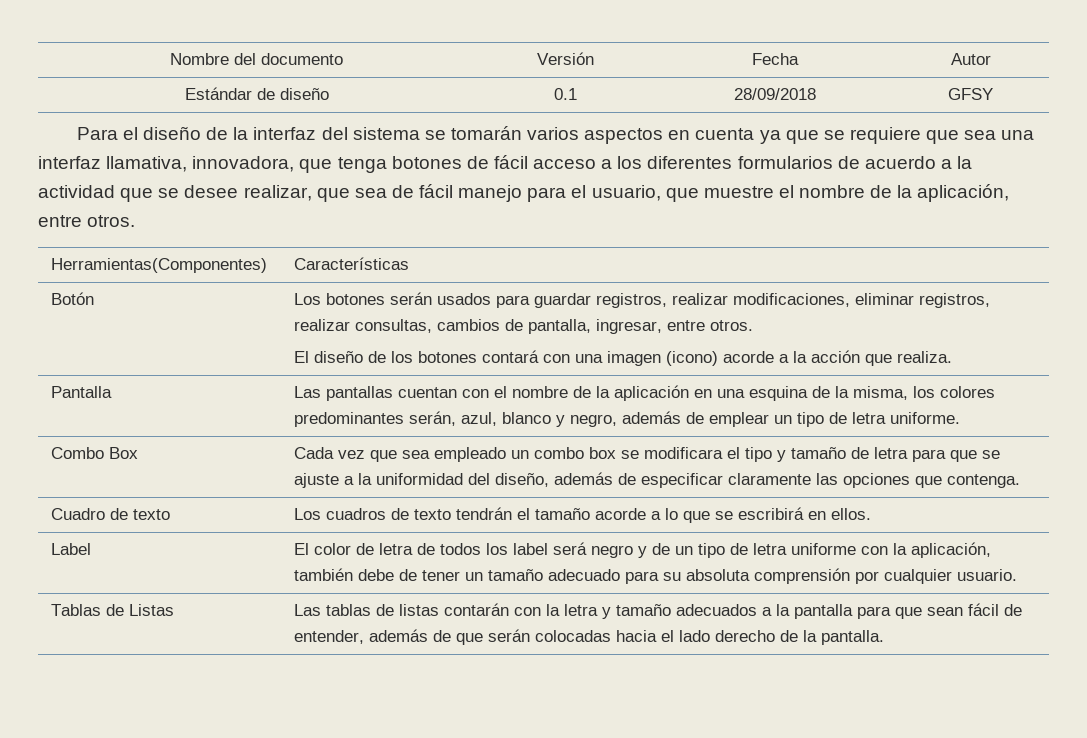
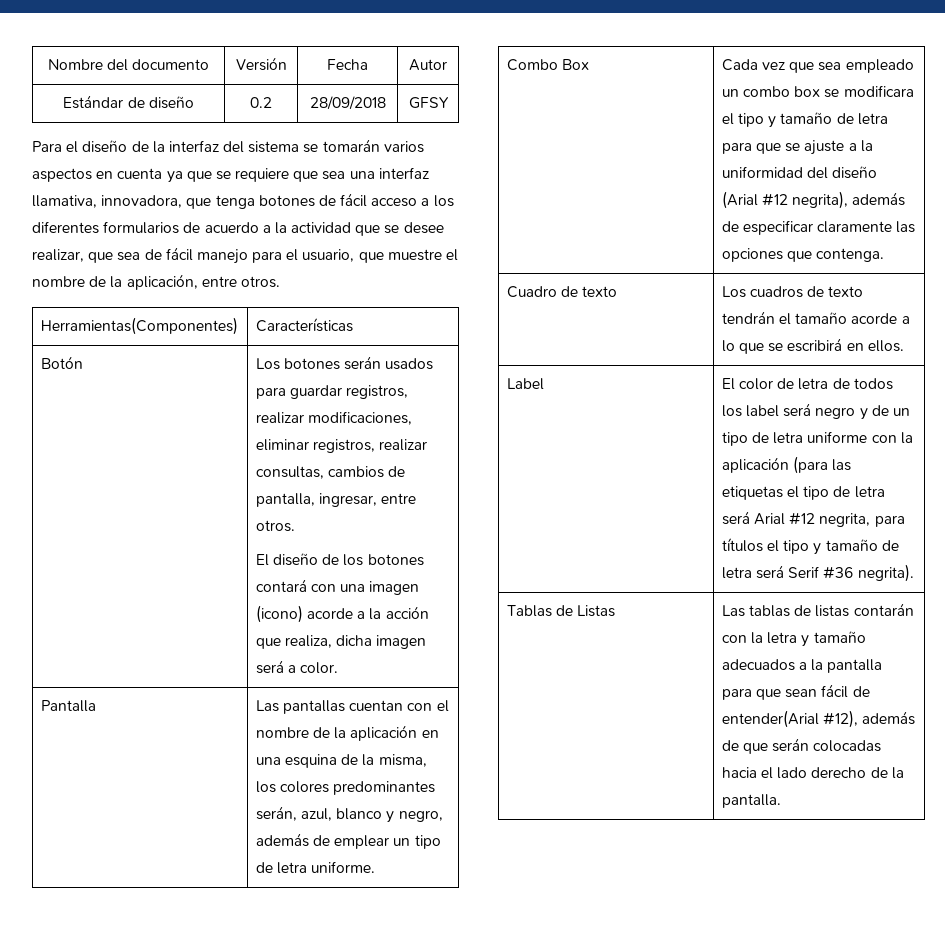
- Estándar de diseño | 0.1 | 28/09/2018 | GFSY
+ Estándar de diseño | 0.2 | 28/09/2018 | GFSY
- El diseño de los botones contará con una imagen (icono) acorde a la acción que realiza.
+ El diseño de los botones contará con una imagen (icono) acorde a la acción que realiza, dicha imagen será a color.
- Combo Box | Cada vez que sea empleado un combo box se modificara el tipo y tamaño de letra para que se ajuste a la uniformidad del diseño, además de especificar claramente las opciones que contenga.
+ Combo Box | Cada vez que sea empleado un combo box se modificara el tipo y tamaño de letra para que se ajuste a la uniformidad del diseño (Arial #12 negrita), además de especificar claramente las opciones que contenga.
- El color de letra de todos los label será negro y de un tipo de letra uniforme con la aplicación, también debe de tener un tamaño adecuado para su absoluta comprensión por cualquier usuario.
+ El color de letra de todos los label será negro y de un tipo de letra uniforme con la aplicación (para las etiquetas el tipo de letra será Arial #12 negrita, para títulos el tipo y tamaño de letra será Serif #36 negrita).
- Tablas de Listas | Las tablas de listas contarán con la letra y tamaño adecuados a la pantalla para que sean fácil de entender, además de que serán colocadas hacia el lado derecho de la pantalla.
+ Tablas de Listas | Las tablas de listas contarán con la letra y tamaño adecuados a la pantalla para que sean fácil de entender(Arial #12), además de que serán colocadas hacia el lado derecho de la pantalla.

